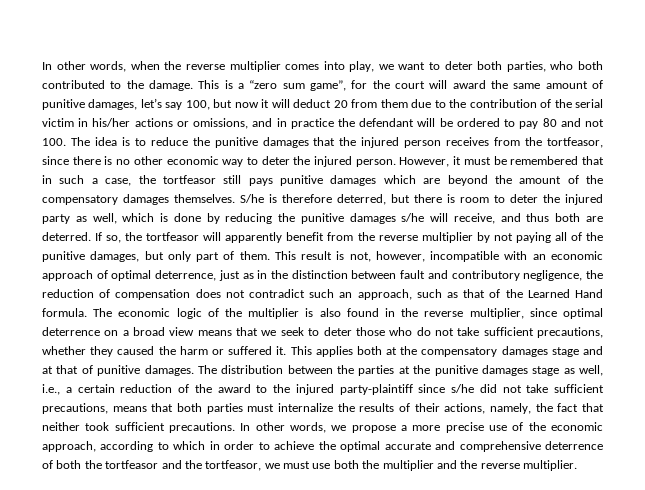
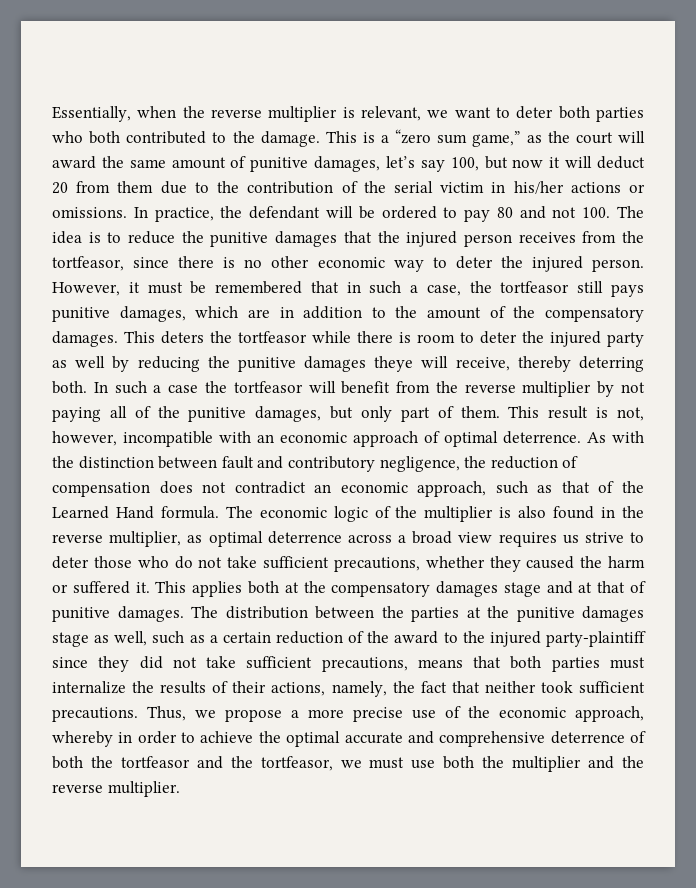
- In other words, when the reverse multiplier comes into play, we want to deter both parties, who both contributed to the damage.
+ Essentially, when the reverse multiplier is relevant, we want to deter both parties who both contributed to the damage.
- This is a “zero sum game”, for the court will award the same amount of punitive damages, let’s say 100, but now it will deduct 20 from them due to the contribution of the serial victim in his/her actions or omissions, and in practice the defendant will be ordered to pay 80 and not 100. The idea is to reduce the punitive damages that the injured person receives from the tortfeasor, since there is no other economic way to deter the injured person.
+ This is a “zero sum game,” as the court will award the same amount of punitive damages, let’s say 100, but now it will deduct 20 from them due to the contribution of the serial victim in his/her actions or omissions. In practice, the defendant will be ordered to pay 80 and not 100. The idea is to reduce the punitive damages that the injured person receives from the tortfeasor, since there is no other economic way to deter the injured person.
- However, it must be remembered that in such a case, the tortfeasor still pays punitive damages which are beyond the amount of the compensatory damages themselves. S/he is therefore deterred, but there is room to deter the injured party as well, which is done by reducing the punitive damages s/he will receive, and thus both are deterred. If so, the tortfeasor will apparently benefit from the reverse multiplier by not paying all of the punitive damages, but only part of them.
+ However, it must be remembered that in such a case, the tortfeasor still pays punitive damages, which are in addition to the amount of the compensatory damages. This deters the tortfeasor while there is room to deter the injured party as well by reducing the punitive damages theye will receive, thereby deterring both. In such a case the tortfeasor will benefit from the reverse multiplier by not paying all of the punitive damages, but only part of them.
- This result is not, however, incompatible with an economic approach of optimal deterrence, just as in the distinction between fault and contributory negligence, the reduction of compensation does not contradict such an approach, such as that of the Learned Hand formula.
+ This result is not, however, incompatible with an economic approach of optimal deterrence. As with the distinction between fault and contributory negligence, the reduction of compensation does not contradict an economic approach, such as that of the Learned Hand formula.
- The economic logic of the multiplier is also found in the reverse multiplier, since optimal deterrence on a broad view means that we seek to deter those who do not take sufficient precautions, whether they caused the harm or suffered it.
+ The economic logic of the multiplier is also found in the reverse multiplier, as optimal deterrence across a broad view requires us strive to deter those who do not take sufficient precautions, whether they caused the harm or suffered it.
- The distribution between the parties at the punitive damages stage as well, i.e., a certain reduction of the award to the injured party-plaintiff since s/he did not take sufficient precautions, means that both parties must internalize the results of their actions, namely, the fact that neither took sufficient precautions.
+ The distribution between the parties at the punitive damages stage as well, such as a certain reduction of the award to the injured party-plaintiff since they did not take sufficient precautions, means that both parties must internalize the results of their actions, namely, the fact that neither took sufficient precautions.
- In other words, we propose a more precise use of the economic approach, according to which in order to achieve the optimal accurate and comprehensive deterrence of both the tortfeasor and the tortfeasor, we must use both the multiplier and the reverse multiplier.
+ Thus, we propose a more precise use of the economic approach, whereby in order to achieve the optimal accurate and comprehensive deterrence of both the tortfeasor and the tortfeasor, we must use both the multiplier and the reverse multiplier.

